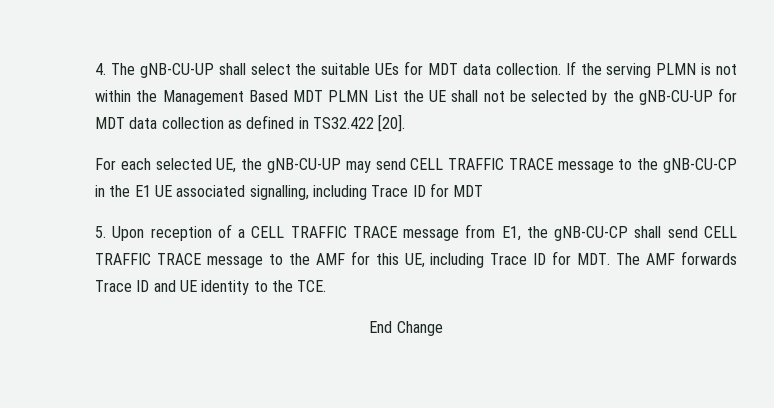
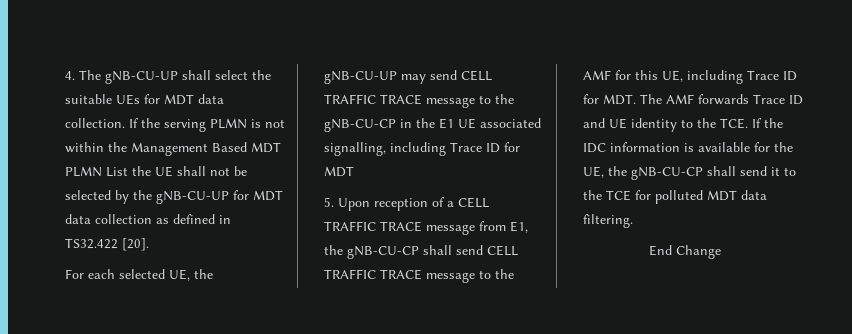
- 5. Upon reception of a CELL TRAFFIC TRACE message from E1, the gNB-CU-CP shall send CELL TRAFFIC TRACE message to the AMF for this UE, including Trace ID for MDT. The AMF forwards Trace ID and UE identity to the TCE.
+ 5. Upon reception of a CELL TRAFFIC TRACE message from E1, the gNB-CU-CP shall send CELL TRAFFIC TRACE message to the AMF for this UE, including Trace ID for MDT. The AMF forwards Trace ID and UE identity to the TCE. If the IDC information is available for the UE, the gNB-CU-CP shall send it to the TCE for polluted MDT data filtering.

